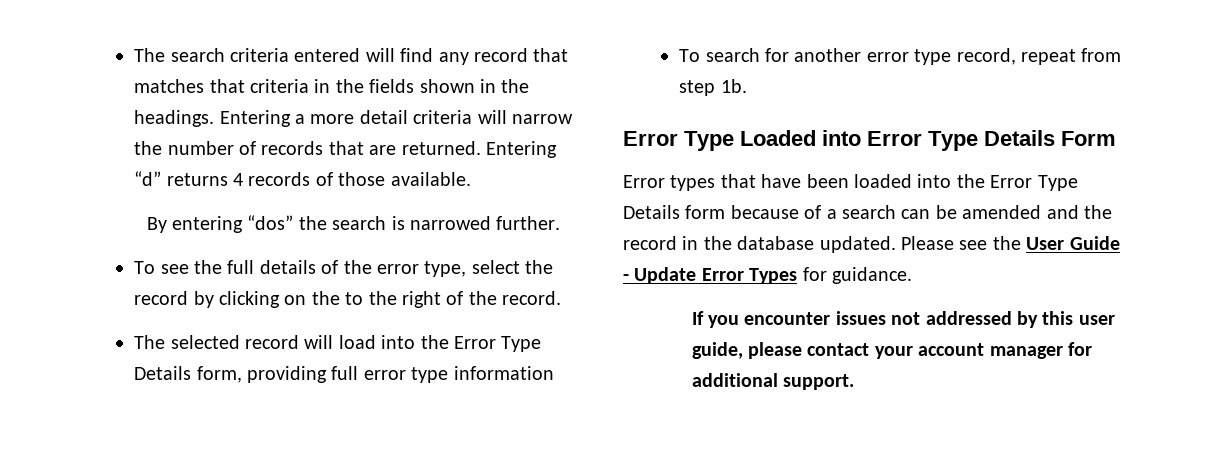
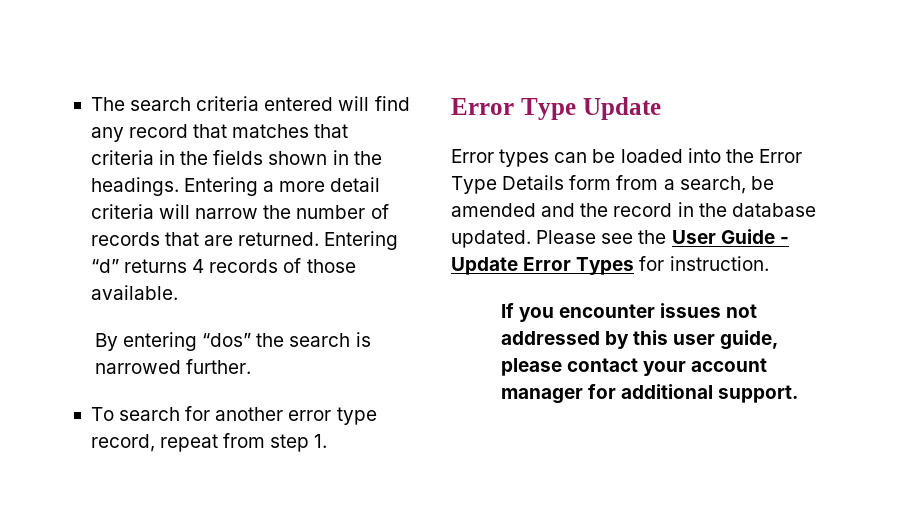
- To see the full details of the error type, select the record by clicking on the to the right of the record.
- The selected record will load into the Error Type Details form, providing full error type information
- To search for another error type record, repeat from step 1b.
- Error Type Loaded into Error Type Details Form
+ To search for another error type record, repeat from step 1.
+ Error Type Update
- Error types that have been loaded into the Error Type Details form because of a search can be amended and the record in the database updated.
+ Error types can be loaded into the Error Type Details form from a search, be amended and the record in the database updated.
- Please see the User Guide - Update Error Types for guidance.
+ Please see the User Guide - Update Error Types for instruction.

